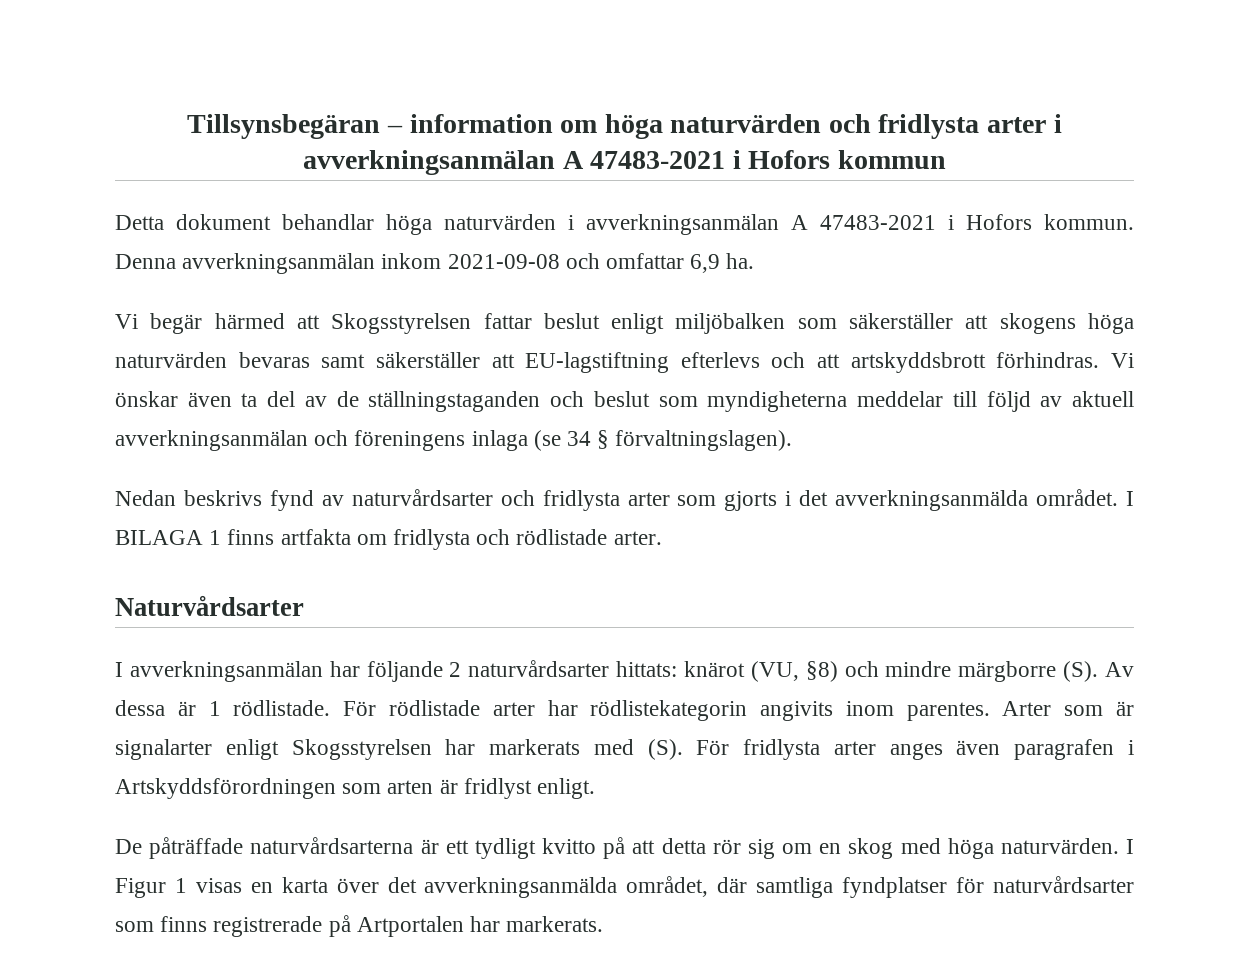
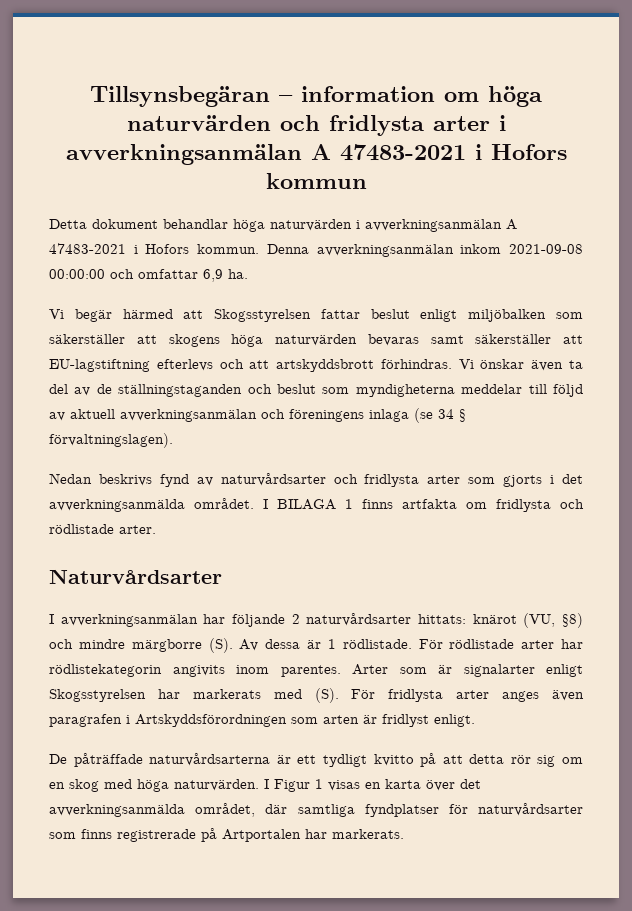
- Denna avverkningsanmälan inkom 2021-09-08 och omfattar 6,9 ha.
+ Denna avverkningsanmälan inkom 2021-09-08 00:00:00 och omfattar 6,9 ha.

